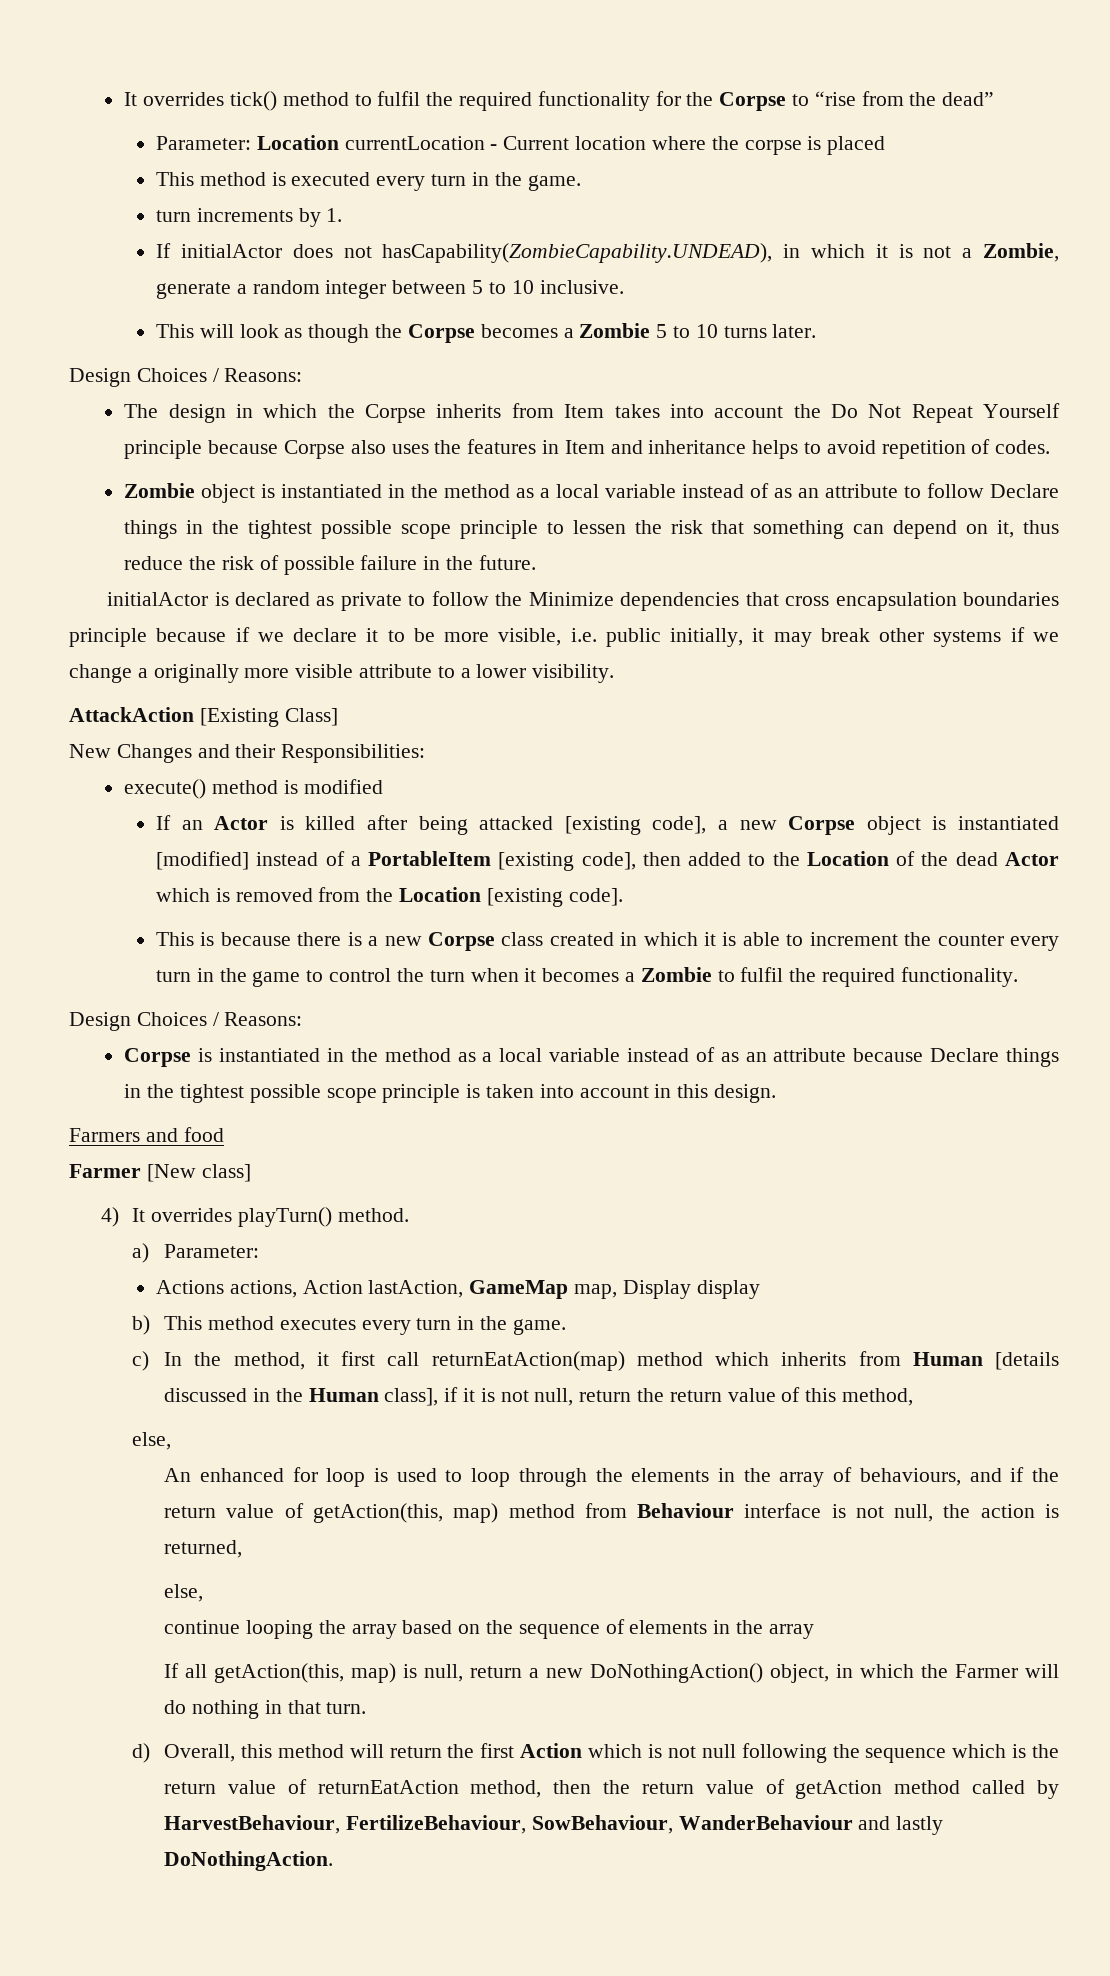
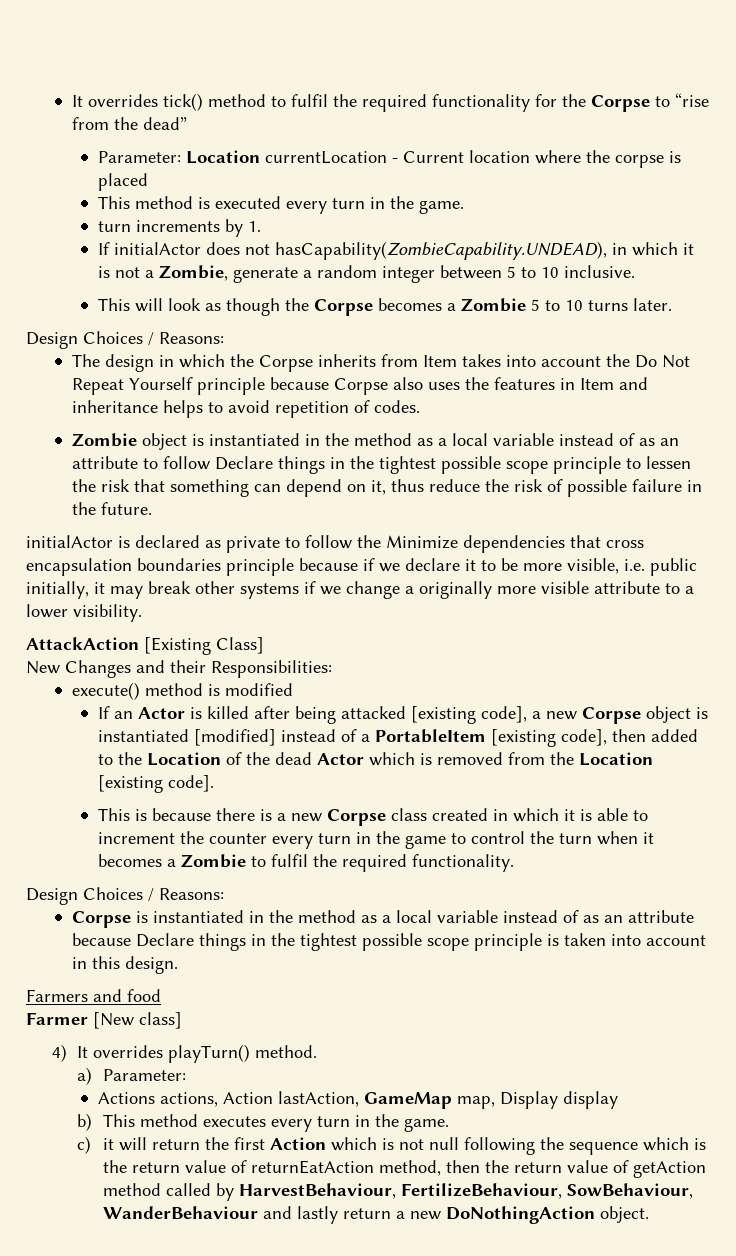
- c) In the method, it first call returnEatAction(map) method which inherits from Human [details discussed in the Human class], if it is not null, return the return value of this method,
- else,
- An enhanced for loop is used to loop through the elements in the array of behaviours, and if the return value of getAction(this, map) method from Behaviour interface is not null, the action is returned,
- else,
- continue looping the array based on the sequence of elements in the array
- If all getAction(this, map) is null, return a new DoNothingAction() object, in which the Farmer will do nothing in that turn.
- d) Overall, this method will return the first Action which is not null following the sequence which is the return value of returnEatAction method, then the return value of getAction method called by HarvestBehaviour, FertilizeBehaviour, SowBehaviour, WanderBehaviour and lastly DoNothingAction.
+ c) it will return the first Action which is not null following the sequence which is the return value of returnEatAction method, then the return value of getAction method called by HarvestBehaviour, FertilizeBehaviour, SowBehaviour, WanderBehaviour and lastly return a new DoNothingAction object.

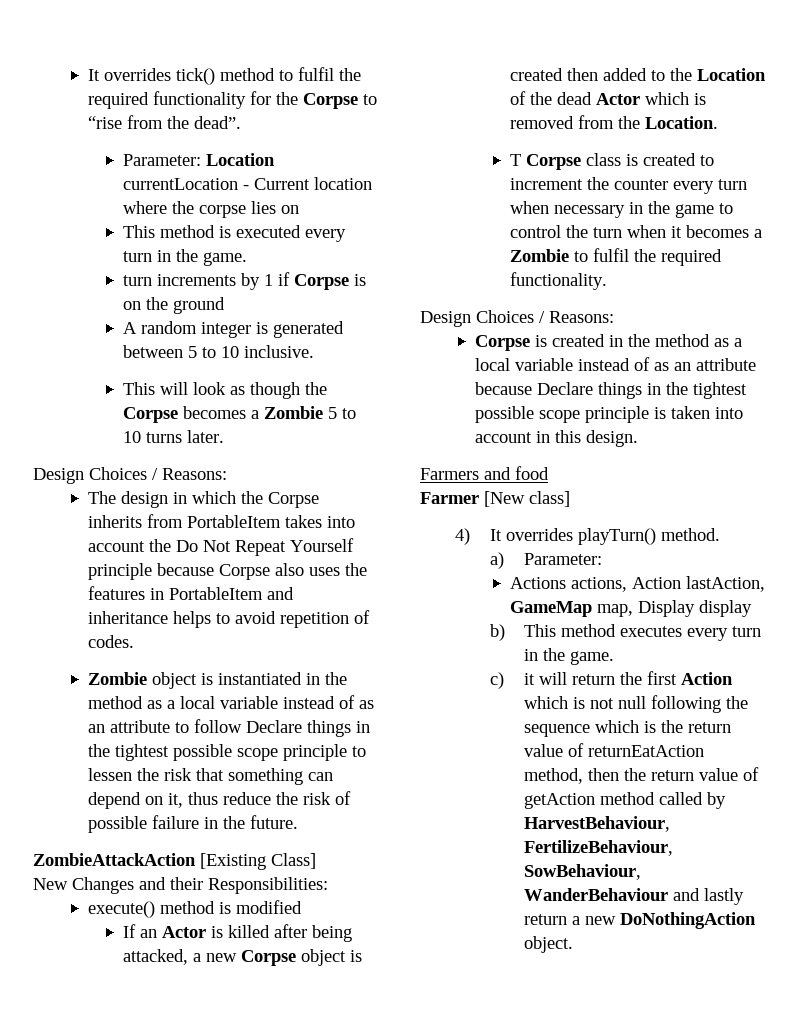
- It overrides tick() method to fulfil the required functionality for the Corpse to “rise from the dead”
+ It overrides tick() method to fulfil the required functionality for the Corpse to “rise from the dead”.
- Parameter: Location currentLocation - Current location where the corpse is placed
+ Parameter: Location currentLocation - Current location where the corpse lies on
- turn increments by 1.
- If initialActor does not hasCapability(ZombieCapability.UNDEAD), in which it is not a Zombie, generate a random integer between 5 to 10 inclusive.
+ turn increments by 1 if Corpse is on the ground
+ A random integer is generated between 5 to 10 inclusive.
- The design in which the Corpse inherits from Item takes into account the Do Not Repeat Yourself principle because Corpse also uses the features in Item and inheritance helps to avoid repetition of codes.
+ The design in which the Corpse inherits from PortableItem takes into account the Do Not Repeat Yourself principle because Corpse also uses the features in PortableItem and inheritance helps to avoid repetition of codes.
- initialActor is declared as private to follow the Minimize dependencies that cross encapsulation boundaries principle because if we declare it to be more visible, i.e. public initially, it may break other systems if we change a originally more visible attribute to a lower visibility.
- AttackAction [Existing Class]
+ ZombieAttackAction [Existing Class]
- If an Actor is killed after being attacked [existing code], a new Corpse object is instantiated [modified] instead of a PortableItem [existing code], then added to the Location of the dead Actor which is removed from the Location [existing code].
- This is because there is a new Corpse class created in which it is able to increment the counter every turn in the game to control the turn when it becomes a Zombie to fulfil the required functionality.
+ If an Actor is killed after being attacked, a new Corpse object is created then added to the Location of the dead Actor which is removed from the Location.
+ T Corpse class is created to increment the counter every turn when necessary in the game to control the turn when it becomes a Zombie to fulfil the required functionality.
- Corpse is instantiated in the method as a local variable instead of as an attribute because Declare things in the tightest possible scope principle is taken into account in this design.
+ Corpse is created in the method as a local variable instead of as an attribute because Declare things in the tightest possible scope principle is taken into account in this design.

